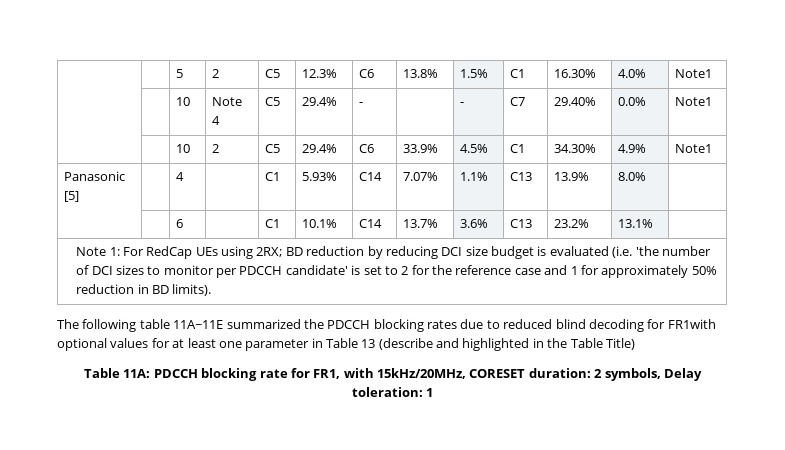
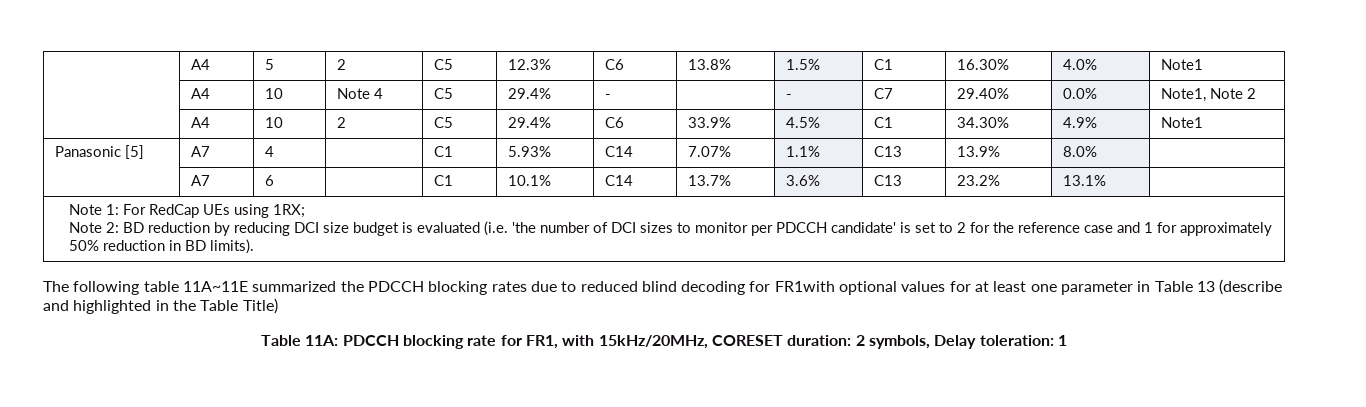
- | | 5 | 2 | C5 | 12.3% | C6 | 13.8% | 1.5% | C1 | 16.30% | 4.0% | Note1
+ | A4 | 5 | 2 | C5 | 12.3% | C6 | 13.8% | 1.5% | C1 | 16.30% | 4.0% | Note1
- | | 10 | Note 4 | C5 | 29.4% | - | | - | C7 | 29.40% | 0.0% | Note1
- | | 10 | 2 | C5 | 29.4% | C6 | 33.9% | 4.5% | C1 | 34.30% | 4.9% | Note1
+ | A4 | 10 | Note 4 | C5 | 29.4% | - | | - | C7 | 29.40% | 0.0% | Note1, Note 2
+ | A4 | 10 | 2 | C5 | 29.4% | C6 | 33.9% | 4.5% | C1 | 34.30% | 4.9% | Note1
- Panasonic [5] | | 4 | | C1 | 5.93% | C14 | 7.07% | 1.1% | C13 | 13.9% | 8.0% |
+ Panasonic [5] | A7 | 4 | | C1 | 5.93% | C14 | 7.07% | 1.1% | C13 | 13.9% | 8.0% |
- | | 6 | | C1 | 10.1% | C14 | 13.7% | 3.6% | C13 | 23.2% | 13.1% |
+ | A7 | 6 | | C1 | 10.1% | C14 | 13.7% | 3.6% | C13 | 23.2% | 13.1% |
- Note 1: For RedCap UEs using 2RX; BD reduction by reducing DCI size budget is evaluated (i.e. 'the number of DCI sizes to monitor per PDCCH candidate' is set to 2 for the reference case and 1 for approximately 50% reduction in BD limits).
+ Note 1: For RedCap UEs using 1RX;
+ Note 2: BD reduction by reducing DCI size budget is evaluated (i.e. 'the number of DCI sizes to monitor per PDCCH candidate' is set to 2 for the reference case and 1 for approximately 50% reduction in BD limits).

